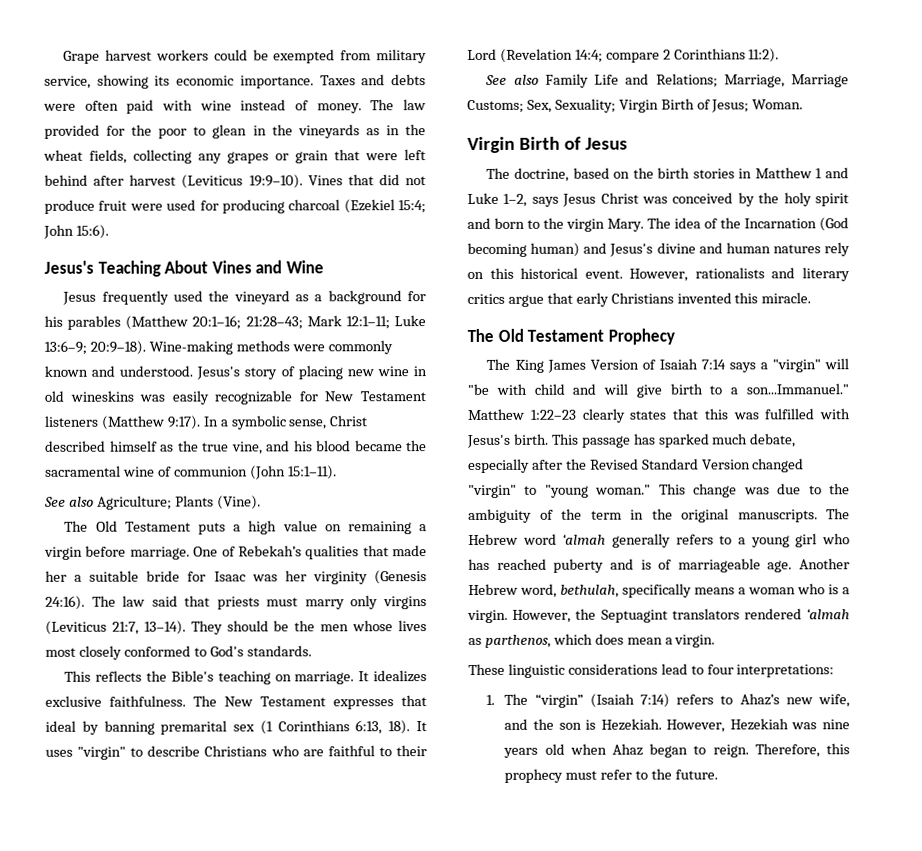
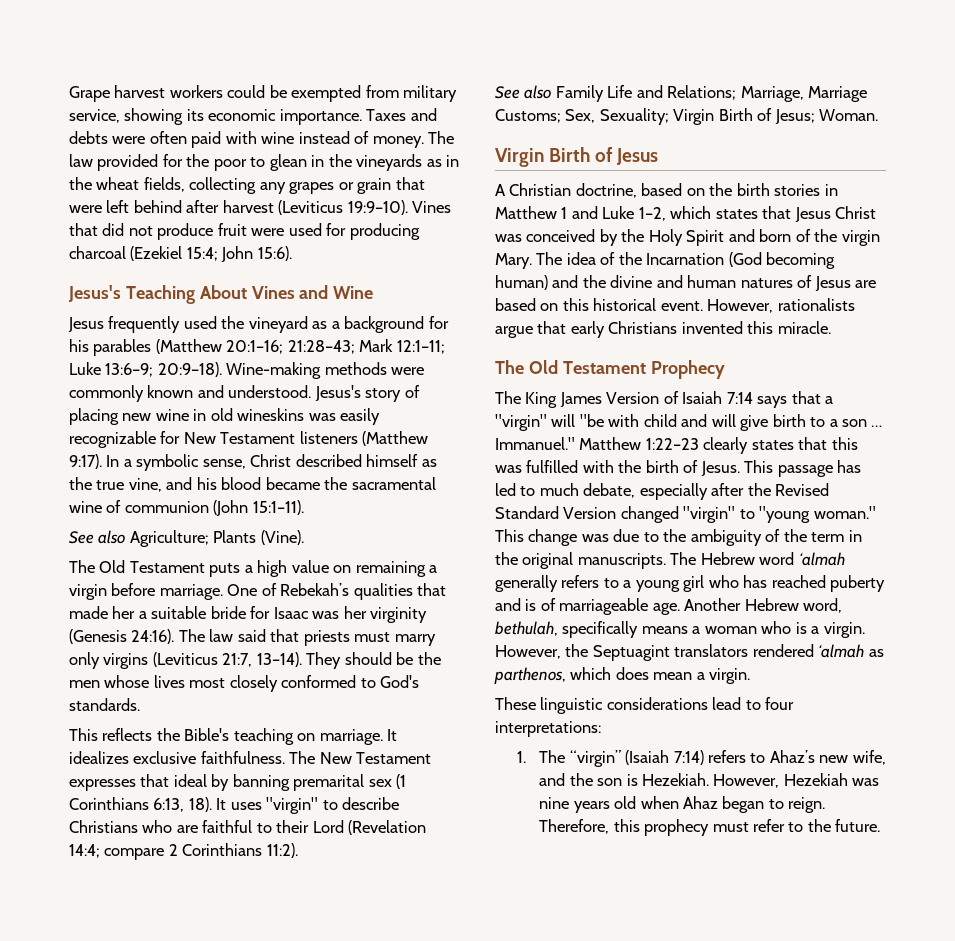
- The doctrine, based on the birth stories in Matthew 1 and Luke 1–2, says Jesus Christ was conceived by the holy spirit and born to the virgin Mary.
+ A Christian doctrine, based on the birth stories in Matthew 1 and Luke 1–2, which states that Jesus Christ was conceived by the Holy Spirit and born of the virgin Mary.
- The idea of the Incarnation (God becoming human) and Jesus's divine and human natures rely on this historical event.
+ The idea of the Incarnation (God becoming human) and the divine and human natures of Jesus are based on this historical event.
- However, rationalists and literary critics argue that early Christians invented this miracle.
+ However, rationalists argue that early Christians invented this miracle.
- The King James Version of Isaiah 7:14 says a "virgin" will "be with child and will give birth to a son...Immanuel." Matthew 1:22–23 clearly states that this was fulfilled with Jesus's birth.
+ The King James Version of Isaiah 7:14 says that a "virgin" will "be with child and will give birth to a son … Immanuel." Matthew 1:22–23 clearly states that this was fulfilled with the birth of Jesus.
- This passage has sparked much debate, especially after the Revised Standard Version changed "virgin" to "young woman."
+ This passage has led to much debate, especially after the Revised Standard Version changed "virgin" to "young woman."

